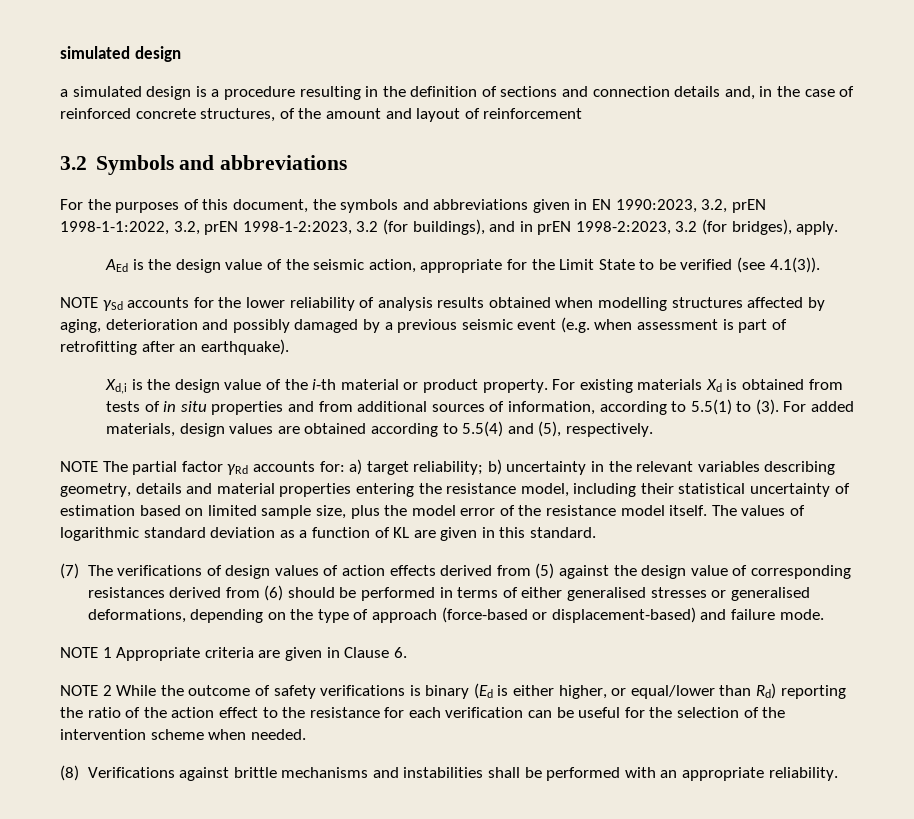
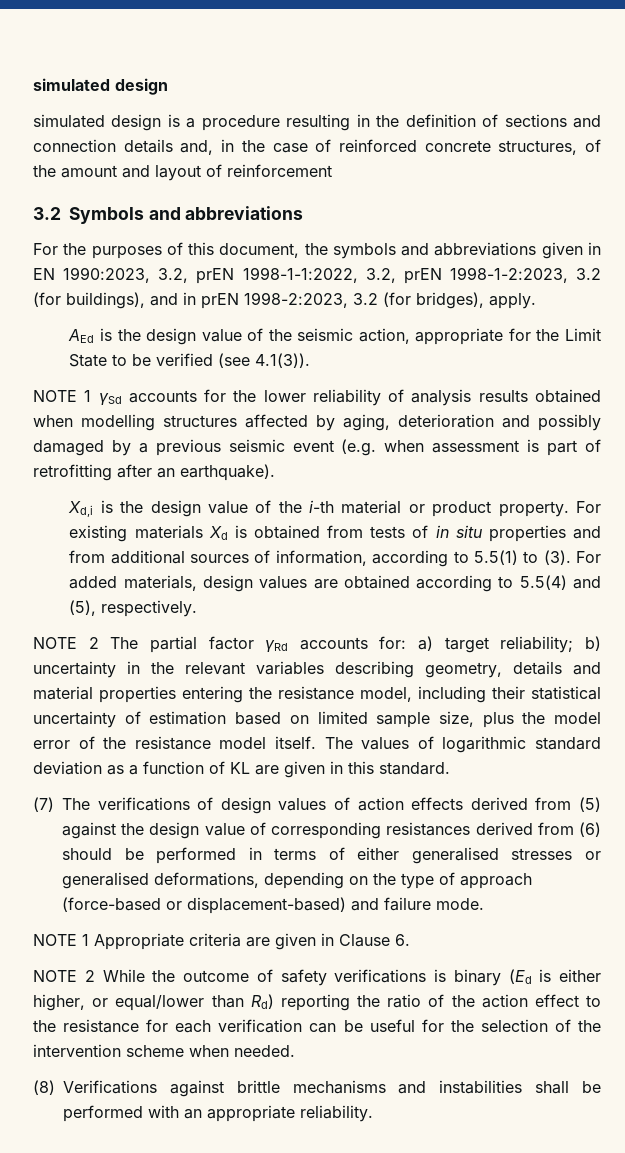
- a simulated design is a procedure resulting in the definition of sections and connection details and, in the case of reinforced concrete structures, of the amount and layout of reinforcement
+ simulated design is a procedure resulting in the definition of sections and connection details and, in the case of reinforced concrete structures, of the amount and layout of reinforcement
- NOTE γSd accounts for the lower reliability of analysis results obtained when modelling structures affected by aging, deterioration and possibly damaged by a previous seismic event (e.g. when assessment is part of retrofitting after an earthquake).
+ NOTE 1 γSd accounts for the lower reliability of analysis results obtained when modelling structures affected by aging, deterioration and possibly damaged by a previous seismic event (e.g. when assessment is part of retrofitting after an earthquake).
- NOTE The partial factor γRd accounts for: a) target reliability; b) uncertainty in the relevant variables describing geometry, details and material properties entering the resistance model, including their statistical uncertainty of estimation based on limited sample size, plus the model error of the resistance model itself.
+ NOTE 2 The partial factor γRd accounts for: a) target reliability; b) uncertainty in the relevant variables describing geometry, details and material properties entering the resistance model, including their statistical uncertainty of estimation based on limited sample size, plus the model error of the resistance model itself.

